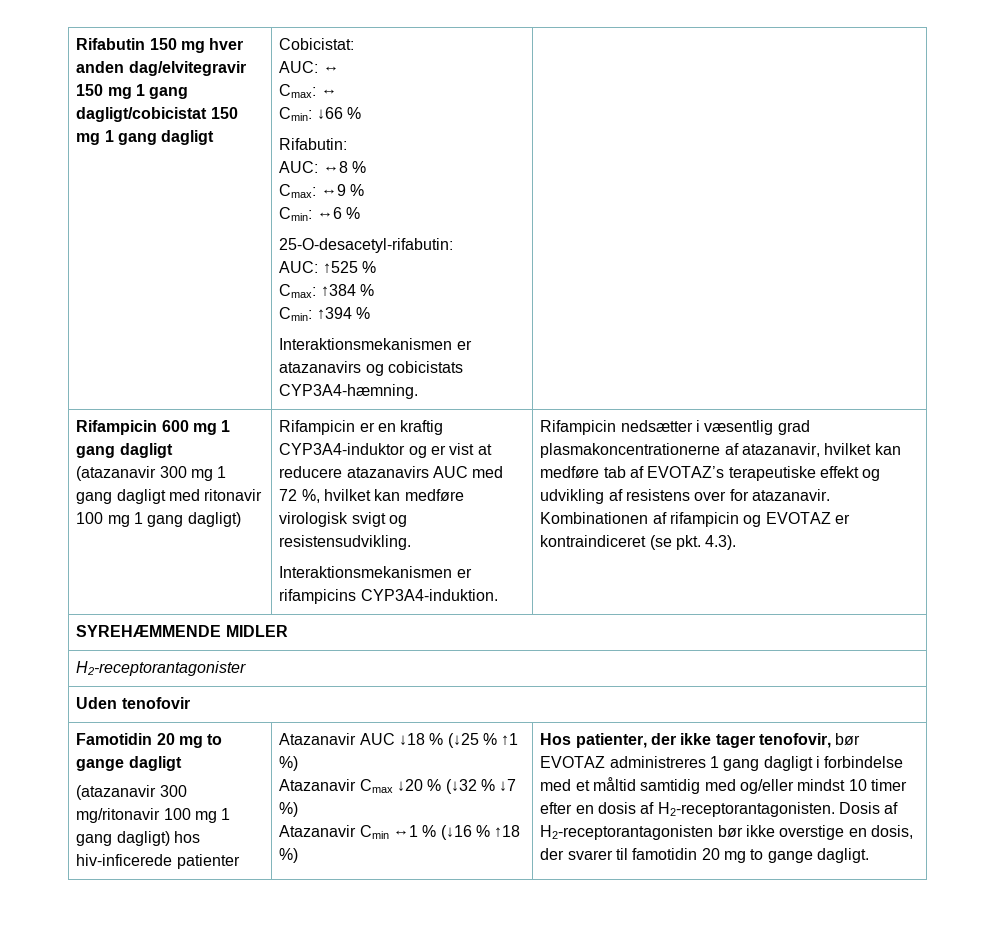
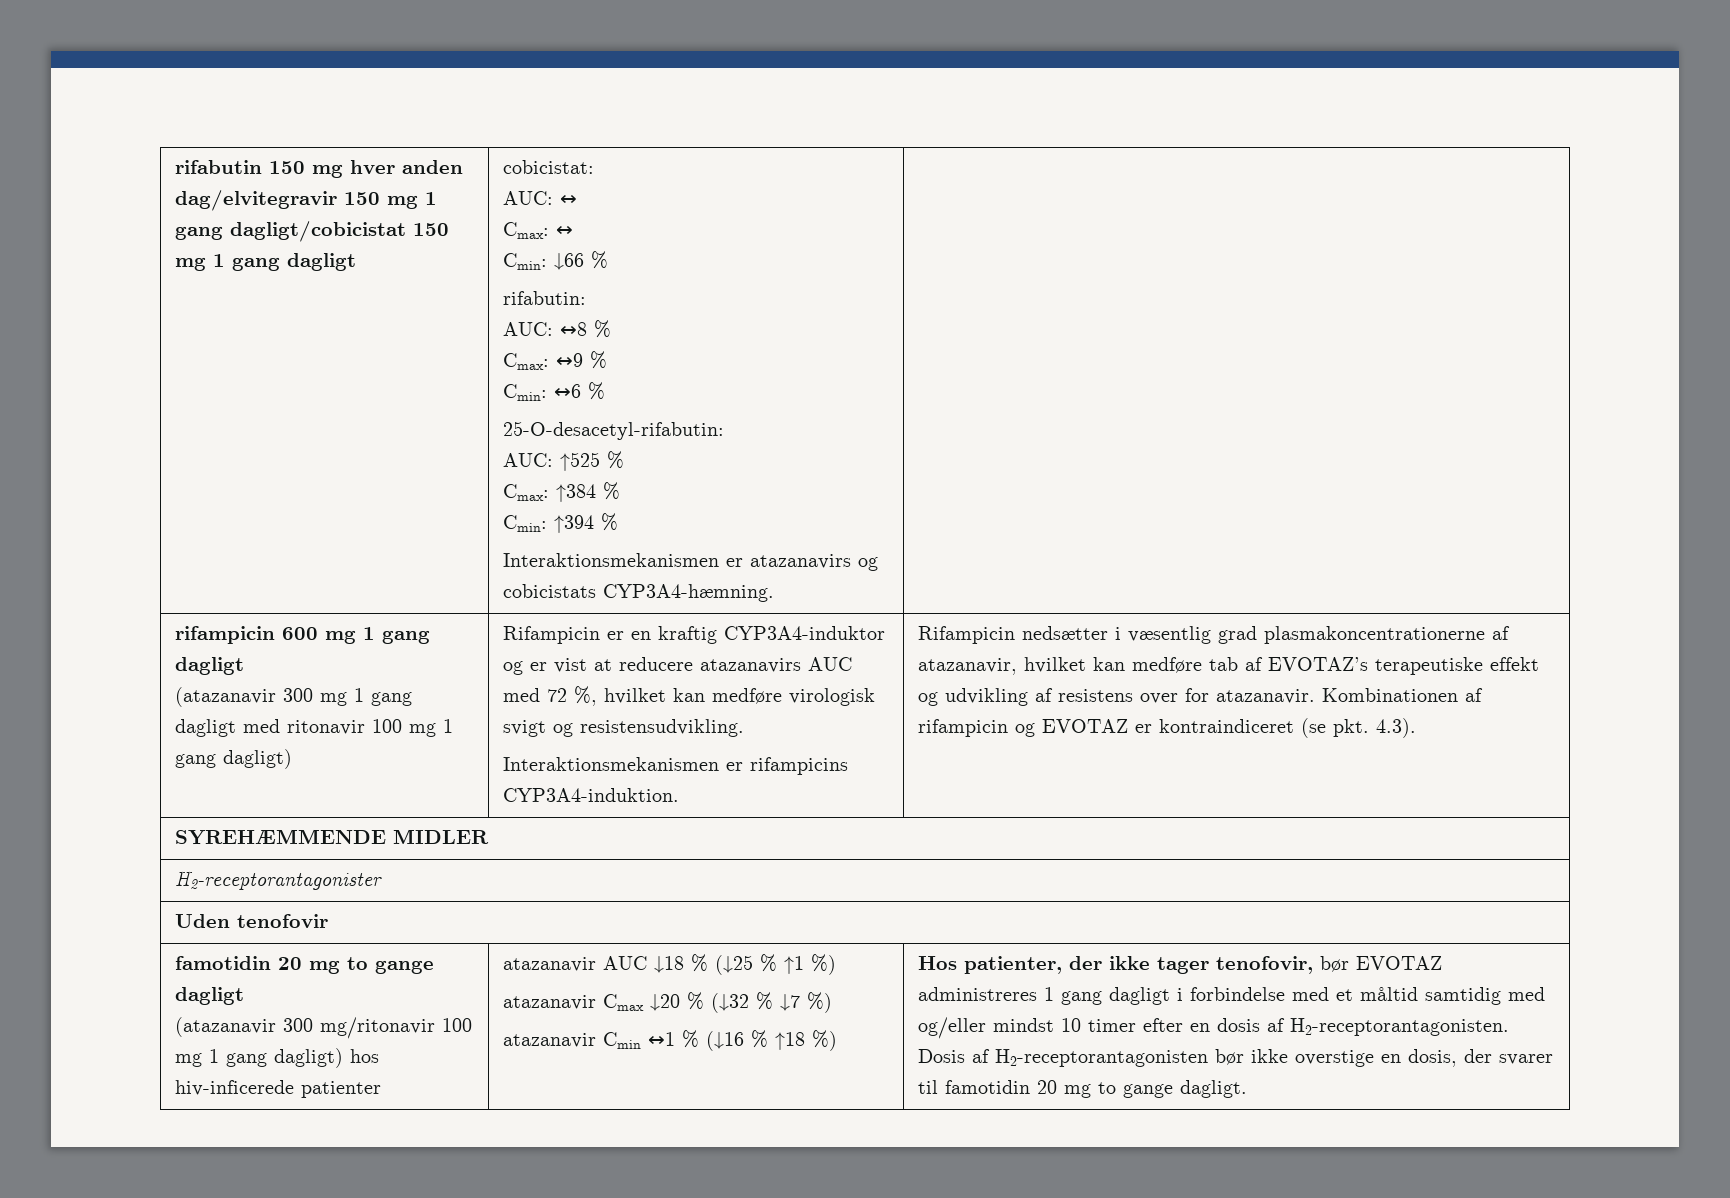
- Rifabutin 150 mg hver anden dag/elvitegravir 150 mg 1 gang dagligt/cobicistat 150 mg 1 gang dagligt
+ rifabutin 150 mg hver anden dag/elvitegravir 150 mg 1 gang dagligt/cobicistat 150 mg 1 gang dagligt
- Cobicistat:
+ cobicistat:
- Rifabutin:
+ rifabutin:
- Rifampicin 600 mg 1 gang dagligt
+ rifampicin 600 mg 1 gang dagligt
- Famotidin 20 mg to gange dagligt
+ famotidin 20 mg to gange dagligt
- Atazanavir AUC ↓18 % (↓25 % ↑1 %)
+ atazanavir AUC ↓18 % (↓25 % ↑1 %)
- Atazanavir Cmax ↓20 % (↓32 % ↓7 %)
+ atazanavir Cmax ↓20 % (↓32 % ↓7 %)
- Atazanavir Cmin ↔1 % (↓16 % ↑18 %)
+ atazanavir Cmin ↔1 % (↓16 % ↑18 %)

